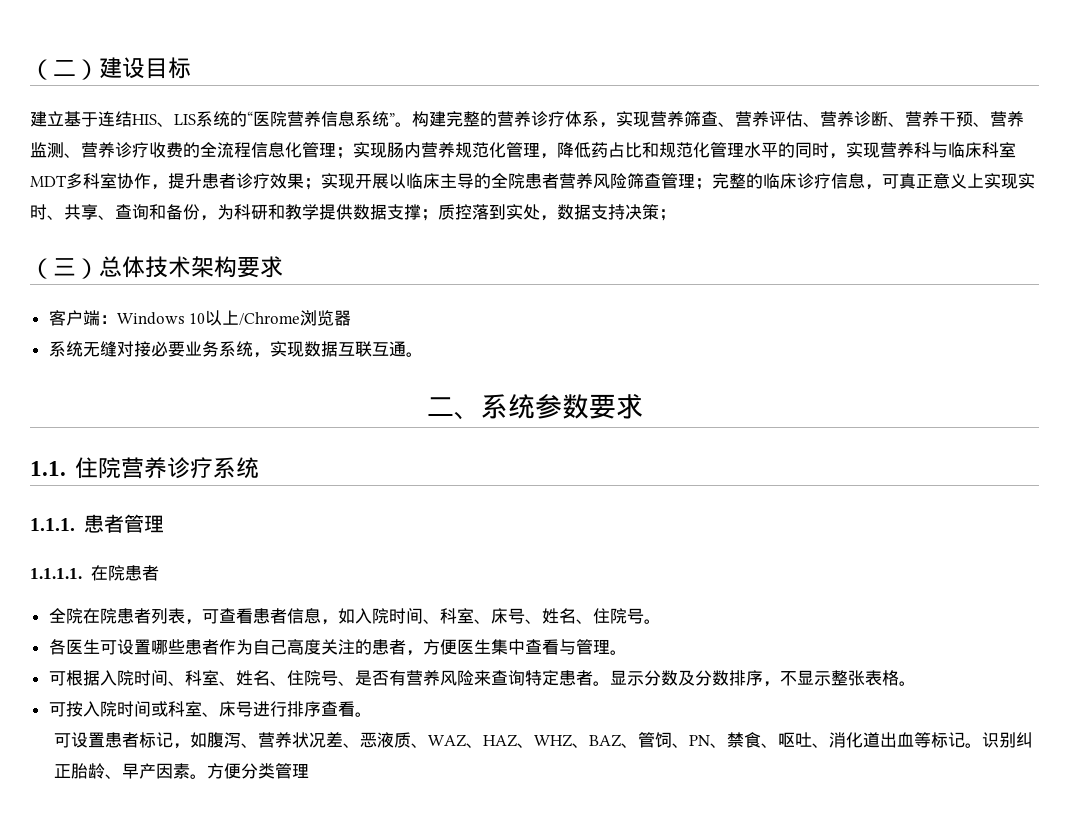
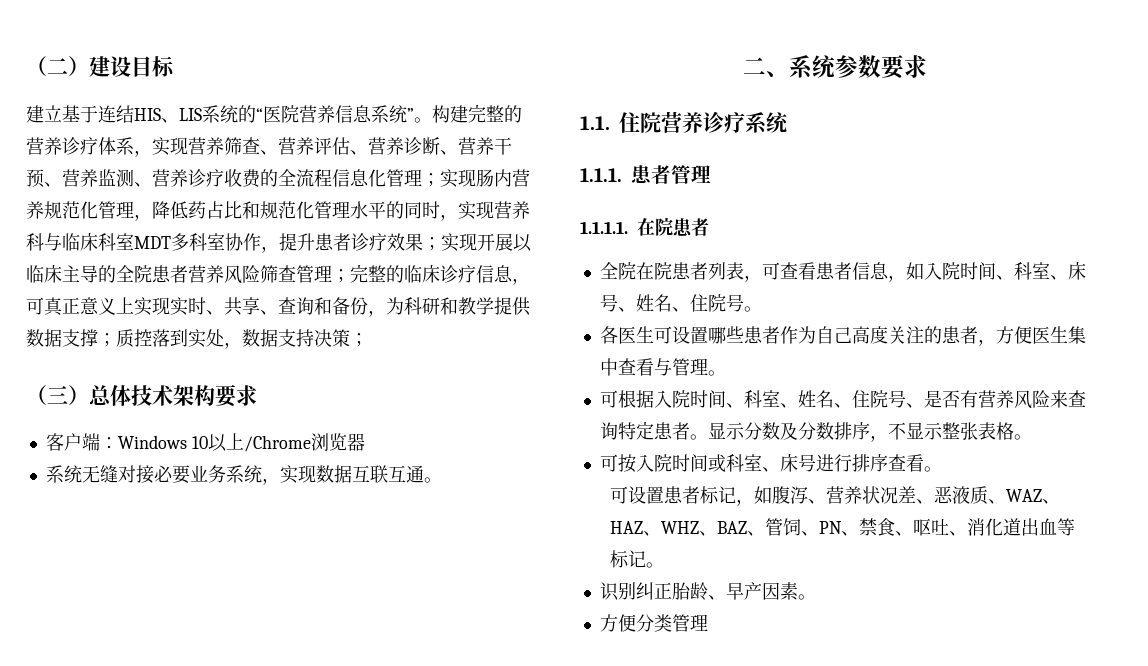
- 可设置患者标记，如腹泻、营养状况差、恶液质、WAZ、HAZ、WHZ、BAZ、管饲、PN、禁食、呕吐、消化道出血等标记。识别纠正胎龄、早产因素。方便分类管理
+ 可设置患者标记，如腹泻、营养状况差、恶液质、WAZ、HAZ、WHZ、BAZ、管饲、PN、禁食、呕吐、消化道出血等标记。
+ 识别纠正胎龄、早产因素。
+ 方便分类管理

